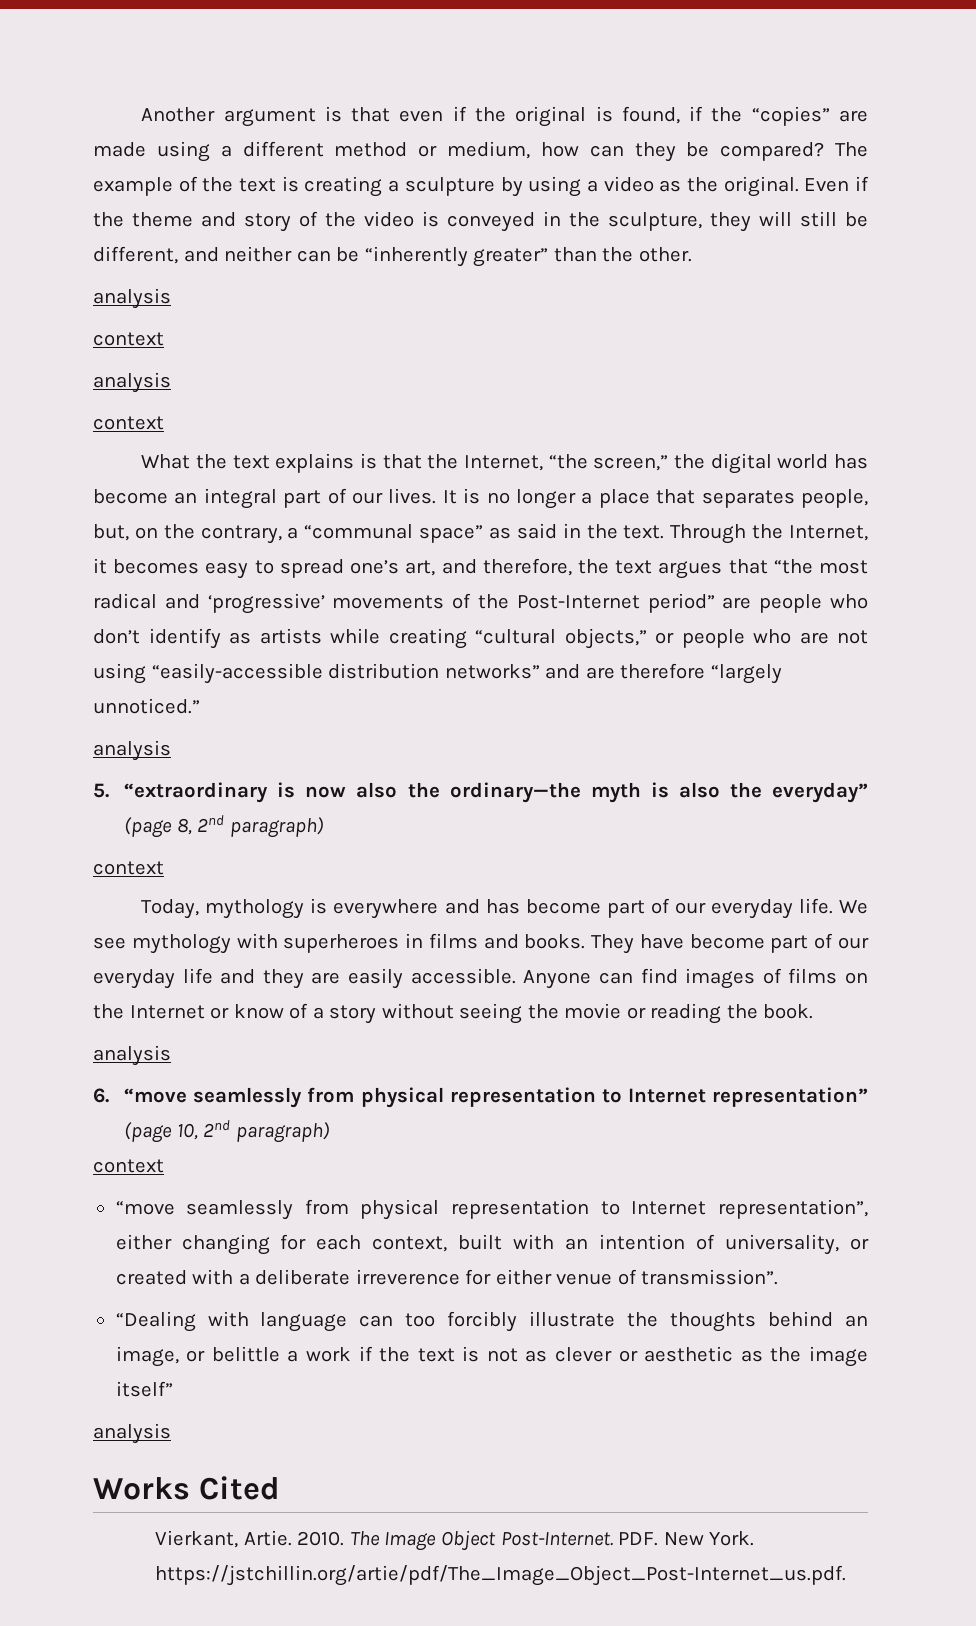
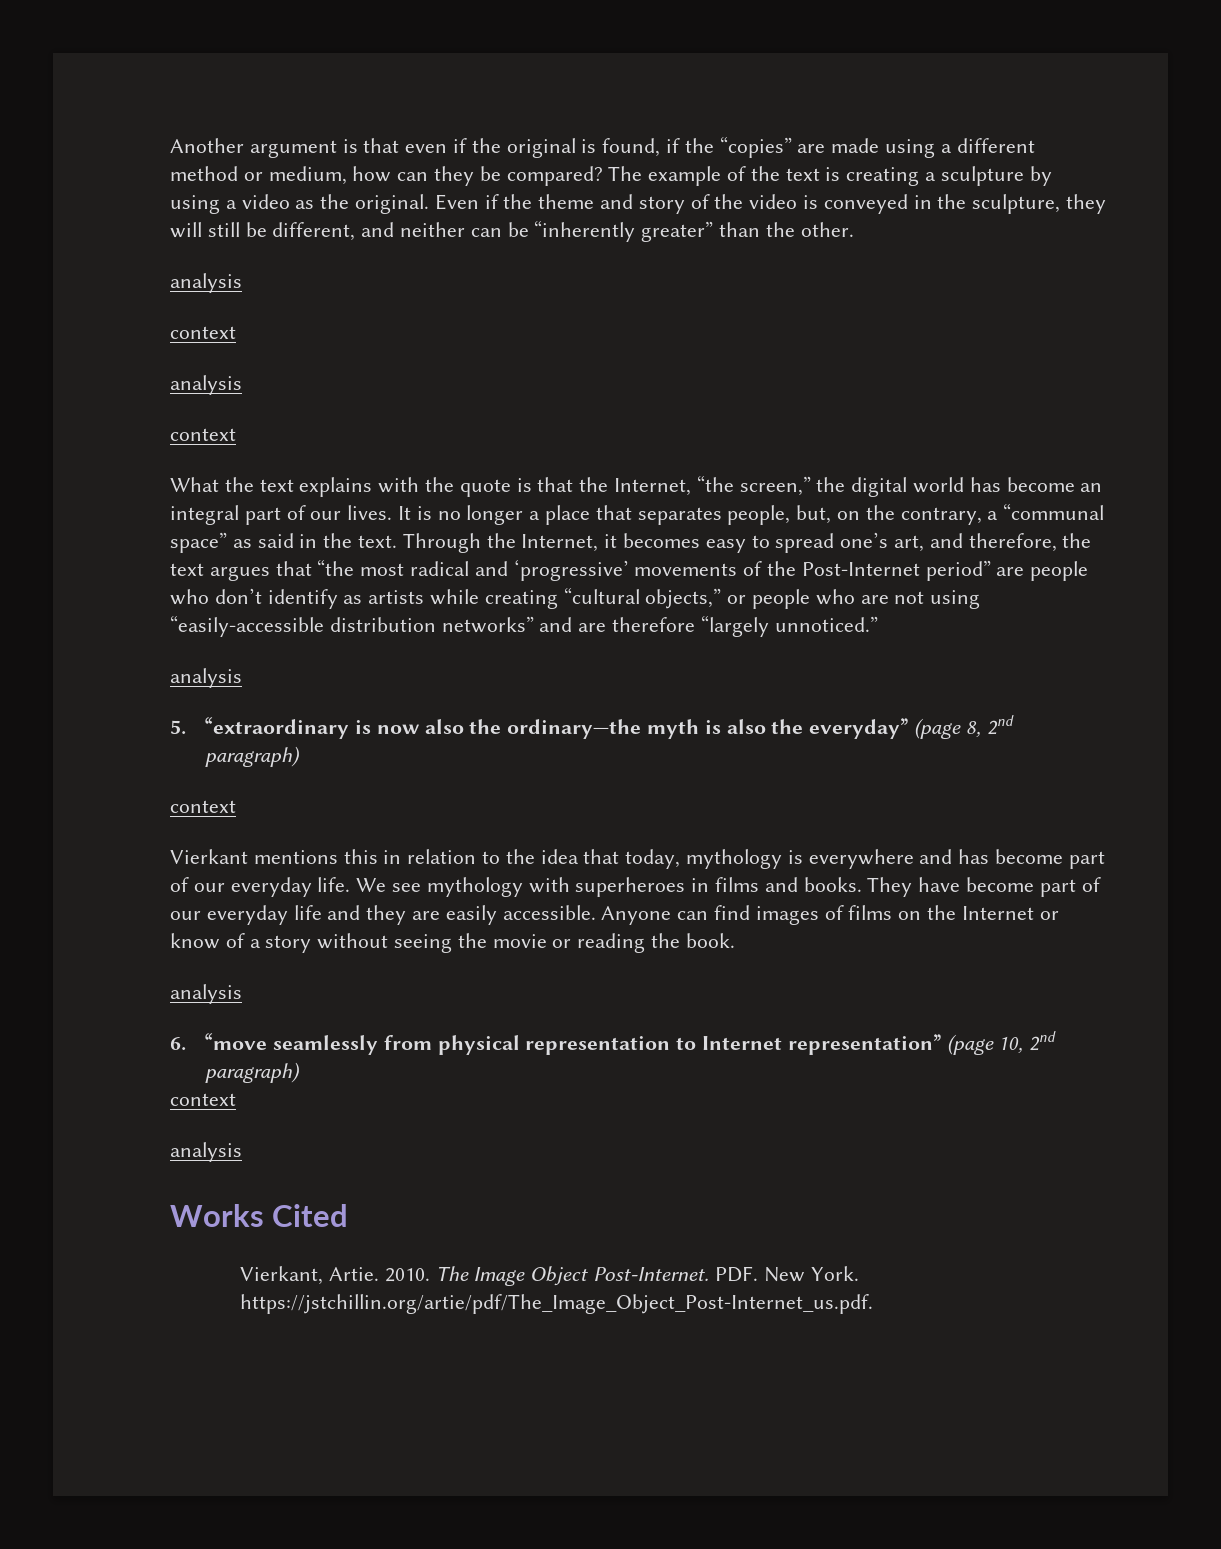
- What the text explains is that the Internet, “the screen,” the digital world has become an integral part of our lives.
+ What the text explains with the quote is that the Internet, “the screen,” the digital world has become an integral part of our lives.
- Today, mythology is everywhere and has become part of our everyday life.
+ Vierkant mentions this in relation to the idea that today, mythology is everywhere and has become part of our everyday life.
- “move seamlessly from physical representation to Internet representation”, either changing for each context, built with an intention of universality, or created with a deliberate irreverence for either venue of transmission”.
- “Dealing with language can too forcibly illustrate the thoughts behind an image, or belittle a work if the text is not as clever or aesthetic as the image itself”

